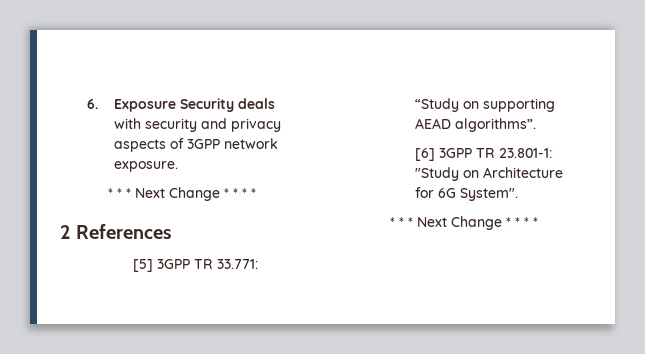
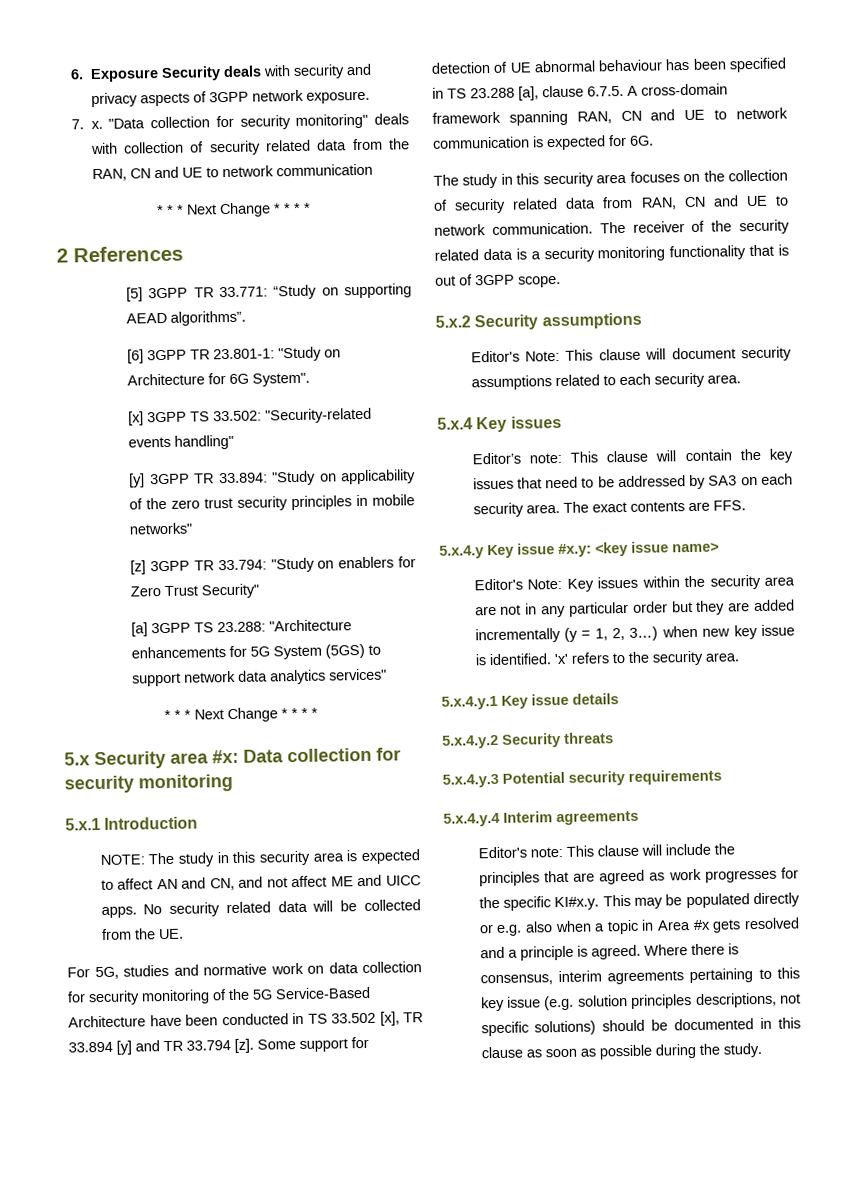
+ 7. x. "Data collection for security monitoring" deals with collection of security related data from the RAN, CN and UE to network communication
  [6] 3GPP TR 23.801-1: "Study on Architecture for 6G System".
+ [x] 3GPP TS 33.502: "Security-related events handling"
+ [y] 3GPP TR 33.894: "Study on applicability of the zero trust security principles in mobile networks"
+ [z] 3GPP TR 33.794: "Study on enablers for Zero Trust Security"
+ [a] 3GPP TS 23.288: "Architecture enhancements for 5G System (5GS) to support network data analytics services"
  * * * Next Change * * * *
+ 5.x Security area #x: Data collection for security monitoring
+ 5.x.1 Introduction
+ NOTE: The study in this security area is expected to affect AN and CN, and not affect ME and UICC apps. No security related data will be collected from the UE.
+ For 5G, studies and normative work on data collection for security monitoring of the 5G Service-Based Architecture have been conducted in TS 33.502 [x], TR 33.894 [y] and TR 33.794 [z]. Some support for detection of UE abnormal behaviour has been specified in TS 23.288 [a], clause 6.7.5. A cross-domain framework spanning RAN, CN and UE to network communication is expected for 6G.
+ The study in this security area focuses on the collection of security related data from RAN, CN and UE to network communication. The receiver of the security related data is a security monitoring functionality that is out of 3GPP scope.
+ 5.x.2 Security assumptions
+ Editor's Note: This clause will document security assumptions related to each security area.
+ 5.x.4 Key issues
+ Editor’s note: This clause will contain the key issues that need to be addressed by SA3 on each security area. The exact contents are FFS.
+ 5.x.4.y Key issue #x.y: <key issue name>
+ Editor's Note: Key issues within the security area are not in any particular order but they are added incrementally (y = 1, 2, 3…) when new key issue is identified. 'x' refers to the security area.
+ 5.x.4.y.1 Key issue details
+ 5.x.4.y.2 Security threats
+ 5.x.4.y.3 Potential security requirements
+ 5.x.4.y.4 Interim agreements
+ Editor's note: This clause will include the principles that are agreed as work progresses for the specific KI#x.y. This may be populated directly or e.g. also when a topic in Area #x gets resolved and a principle is agreed. Where there is consensus, interim agreements pertaining to this key issue (e.g. solution principles descriptions, not specific solutions) should be documented in this clause as soon as possible during the study.

